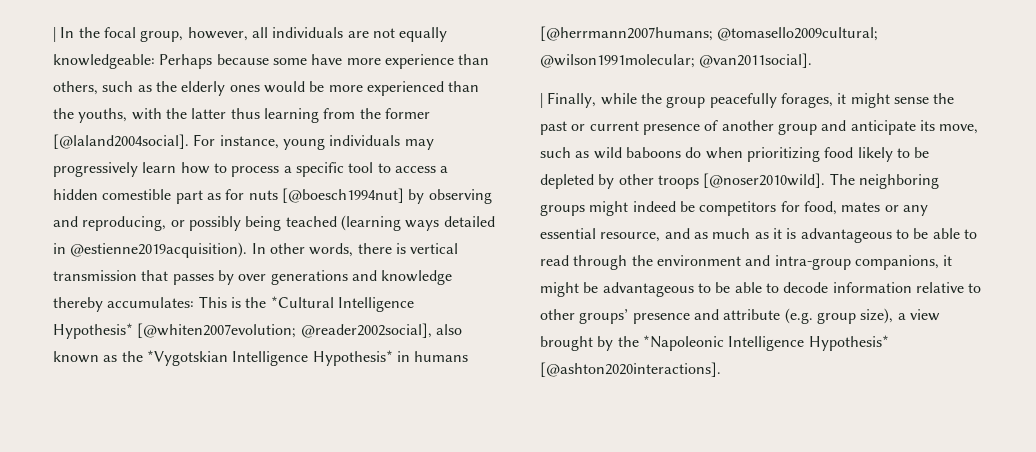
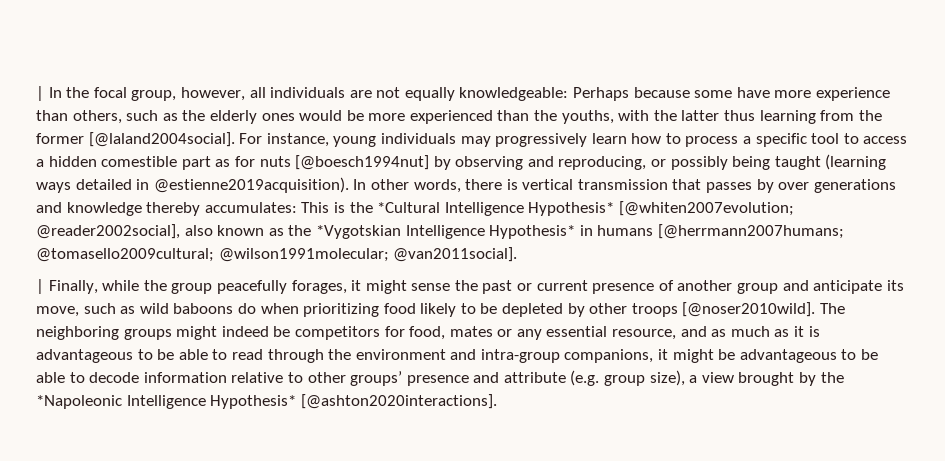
- For instance, young individuals may progressively learn how to process a specific tool to access a hidden comestible part as for nuts [@boesch1994nut] by observing and reproducing, or possibly being teached (learning ways detailed in @estienne2019acquisition).
+ For instance, young individuals may progressively learn how to process a specific tool to access a hidden comestible part as for nuts [@boesch1994nut] by observing and reproducing, or possibly being taught (learning ways detailed in @estienne2019acquisition).

